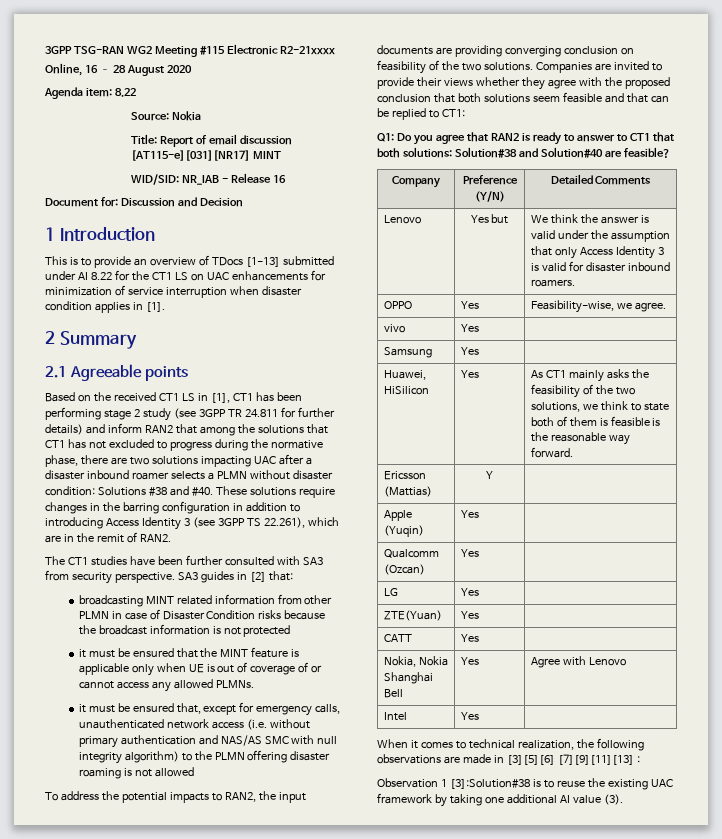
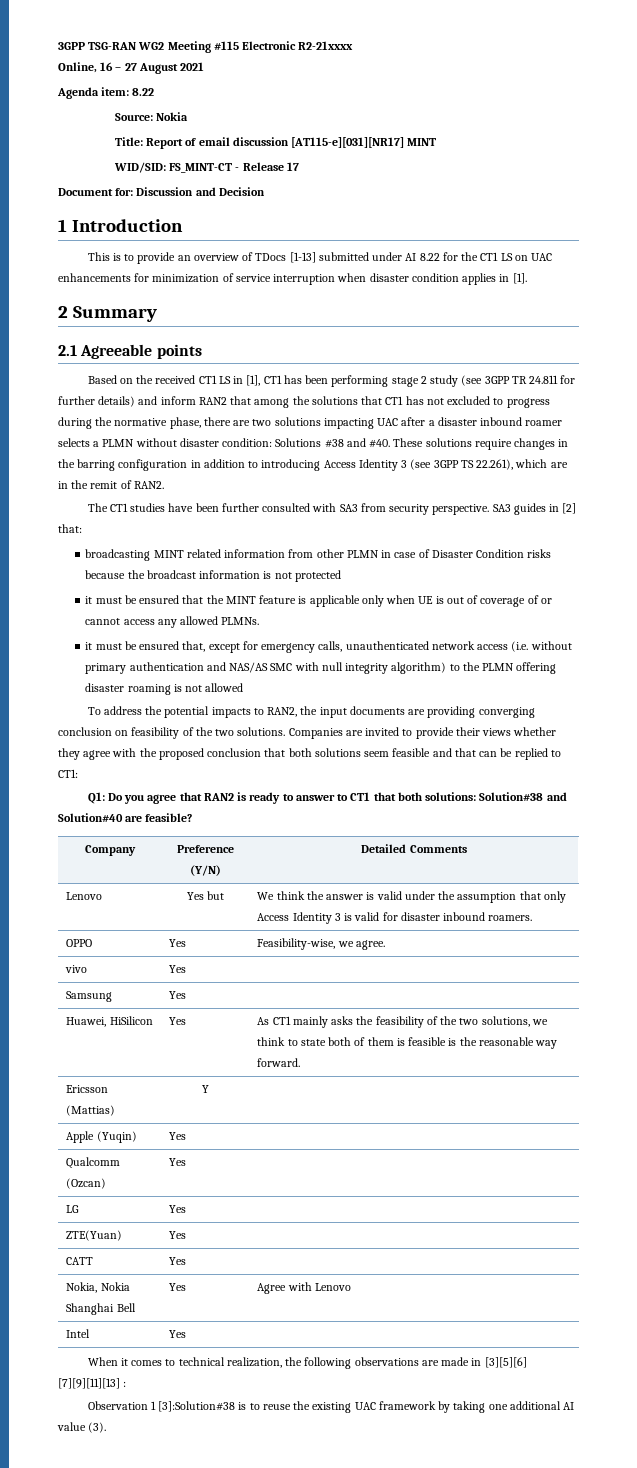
- Online, 16 – 28 August 2020
+ Online, 16 – 27 August 2021
- WID/SID: NR_IAB - Release 16
+ WID/SID: FS_MINT-CT - Release 17

